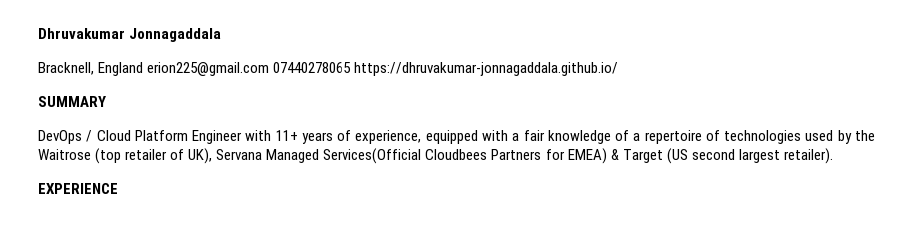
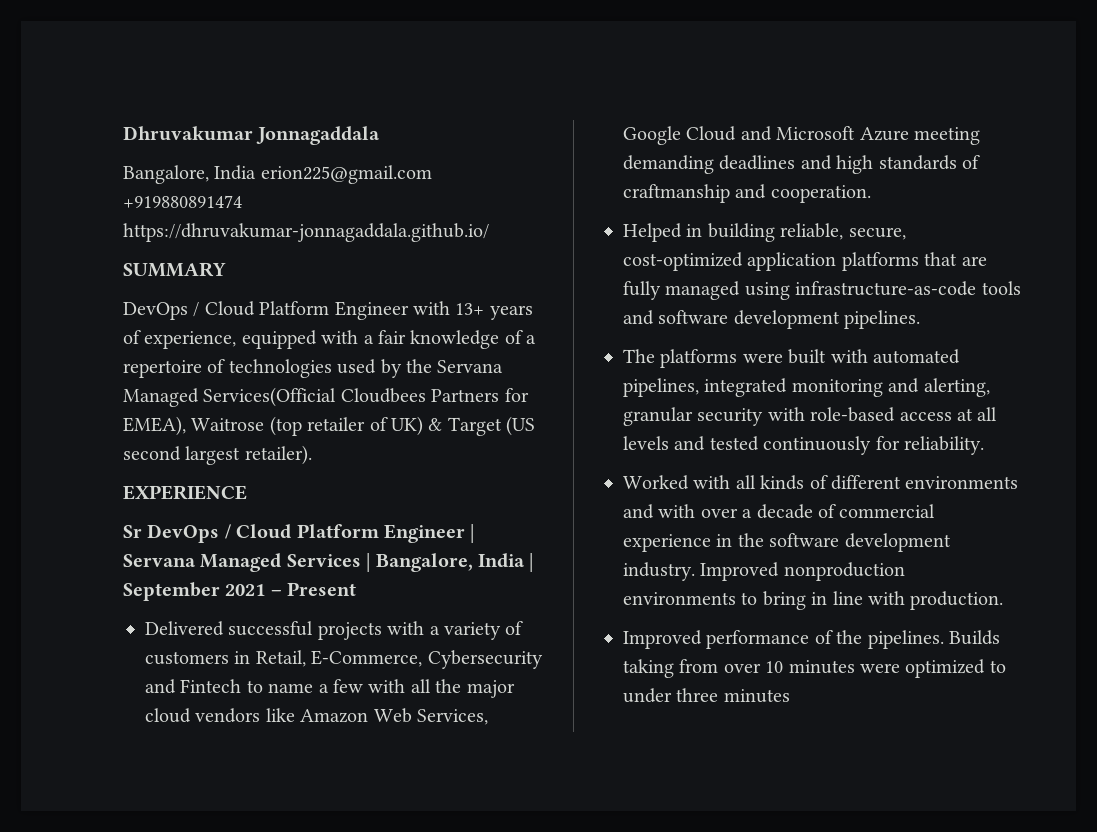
- Bracknell, England erion225@gmail.com 07440278065 https://dhruvakumar-jonnagaddala.github.io/
+ Bangalore, India erion225@gmail.com +919880891474 https://dhruvakumar-jonnagaddala.github.io/
- DevOps / Cloud Platform Engineer with 11+ years of experience, equipped with a fair knowledge of a repertoire of technologies used by the Waitrose (top retailer of UK), Servana Managed Services(Official Cloudbees Partners for EMEA) & Target (US second largest retailer).
+ DevOps / Cloud Platform Engineer with 13+ years of experience, equipped with a fair knowledge of a repertoire of technologies used by the Servana Managed Services(Official Cloudbees Partners for EMEA), Waitrose (top retailer of UK) & Target (US second largest retailer).
+ Sr DevOps / Cloud Platform Engineer | Servana Managed Services | Bangalore, India | September 2021 – Present
+ Delivered successful projects with a variety of customers in Retail, E-Commerce, Cybersecurity and Fintech to name a few with all the major cloud vendors like Amazon Web Services, Google Cloud and Microsoft Azure meeting demanding deadlines and high standards of craftmanship and cooperation.
+ Helped in building reliable, secure, cost-optimized application platforms that are fully managed using infrastructure-as-code tools and software development pipelines.
+ The platforms were built with automated pipelines, integrated monitoring and alerting, granular security with role-based access at all levels and tested continuously for reliability.
+ Worked with all kinds of different environments and with over a decade of commercial experience in the software development industry. Improved nonproduction environments to bring in line with production.
+ Improved performance of the pipelines. Builds taking from over 10 minutes were optimized to under three minutes

